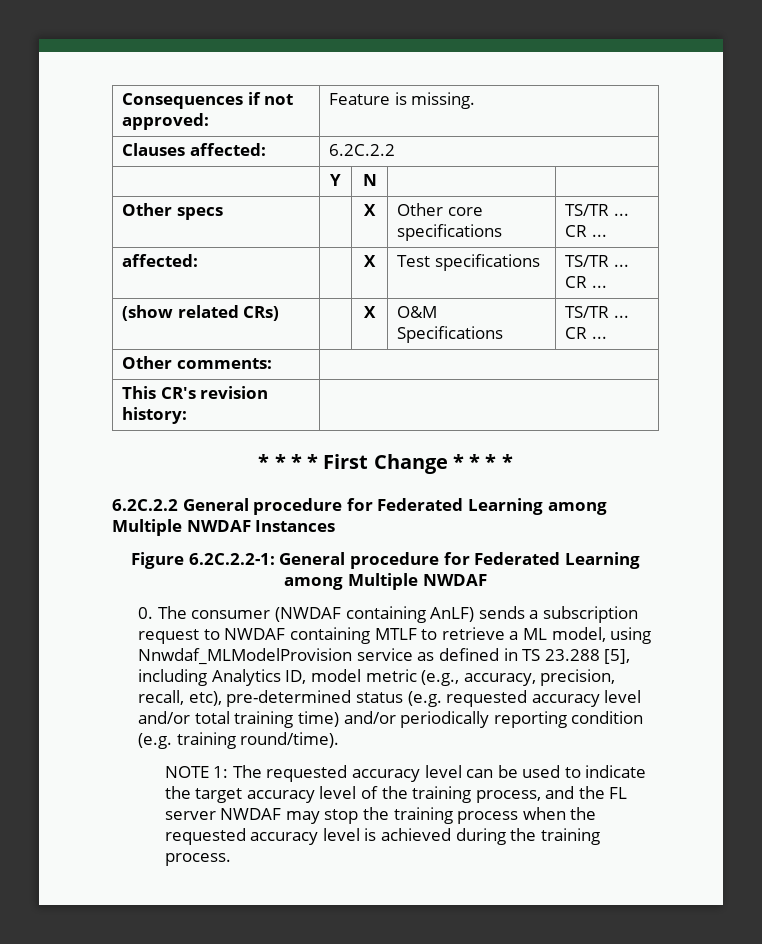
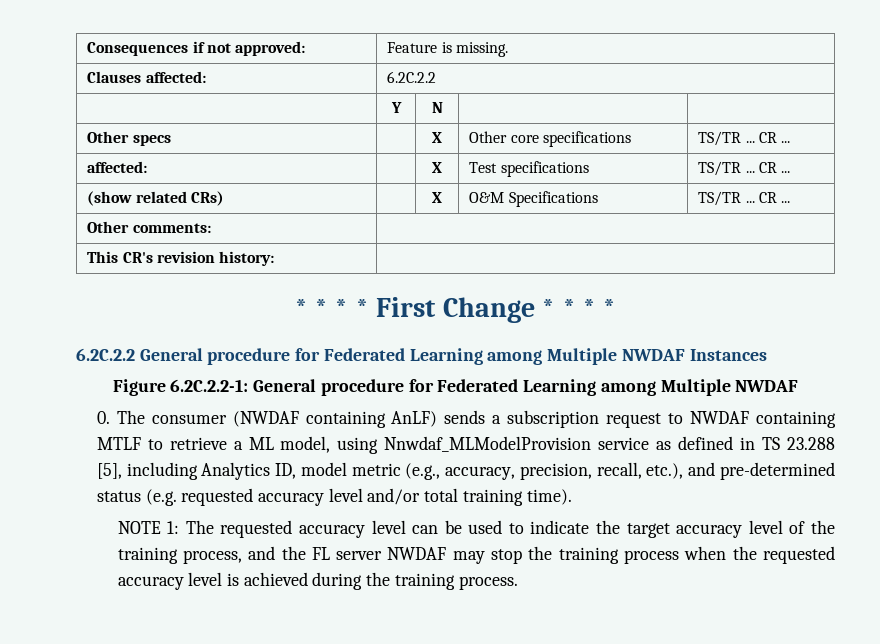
- 0. The consumer (NWDAF containing AnLF) sends a subscription request to NWDAF containing MTLF to retrieve a ML model, using Nnwdaf_MLModelProvision service as defined in TS 23.288 [5], including Analytics ID, model metric (e.g., accuracy, precision, recall, etc), pre-determined status (e.g. requested accuracy level and/or total training time) and/or periodically reporting condition (e.g. training round/time).
+ 0. The consumer (NWDAF containing AnLF) sends a subscription request to NWDAF containing MTLF to retrieve a ML model, using Nnwdaf_MLModelProvision service as defined in TS 23.288 [5], including Analytics ID, model metric (e.g., accuracy, precision, recall, etc.), and pre-determined status (e.g. requested accuracy level and/or total training time).

